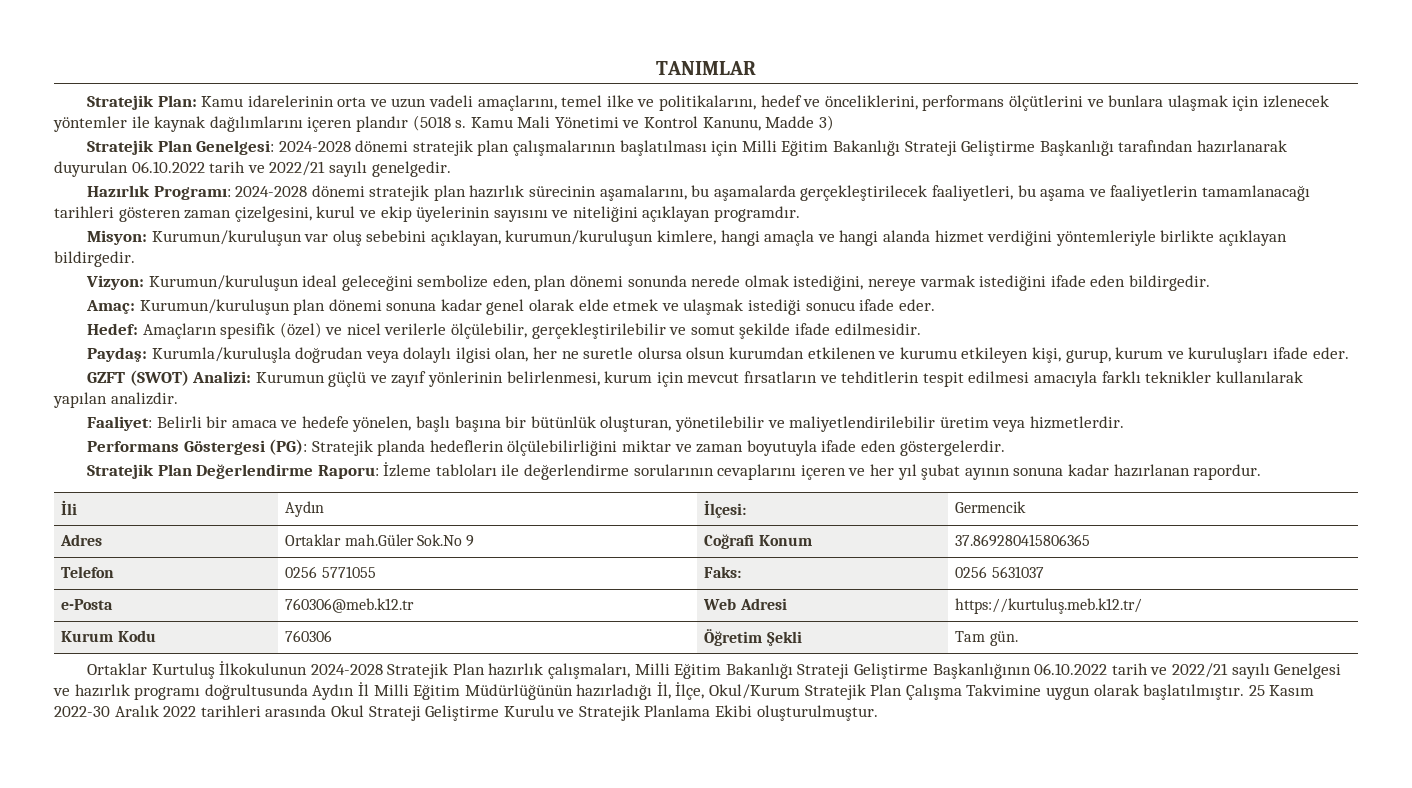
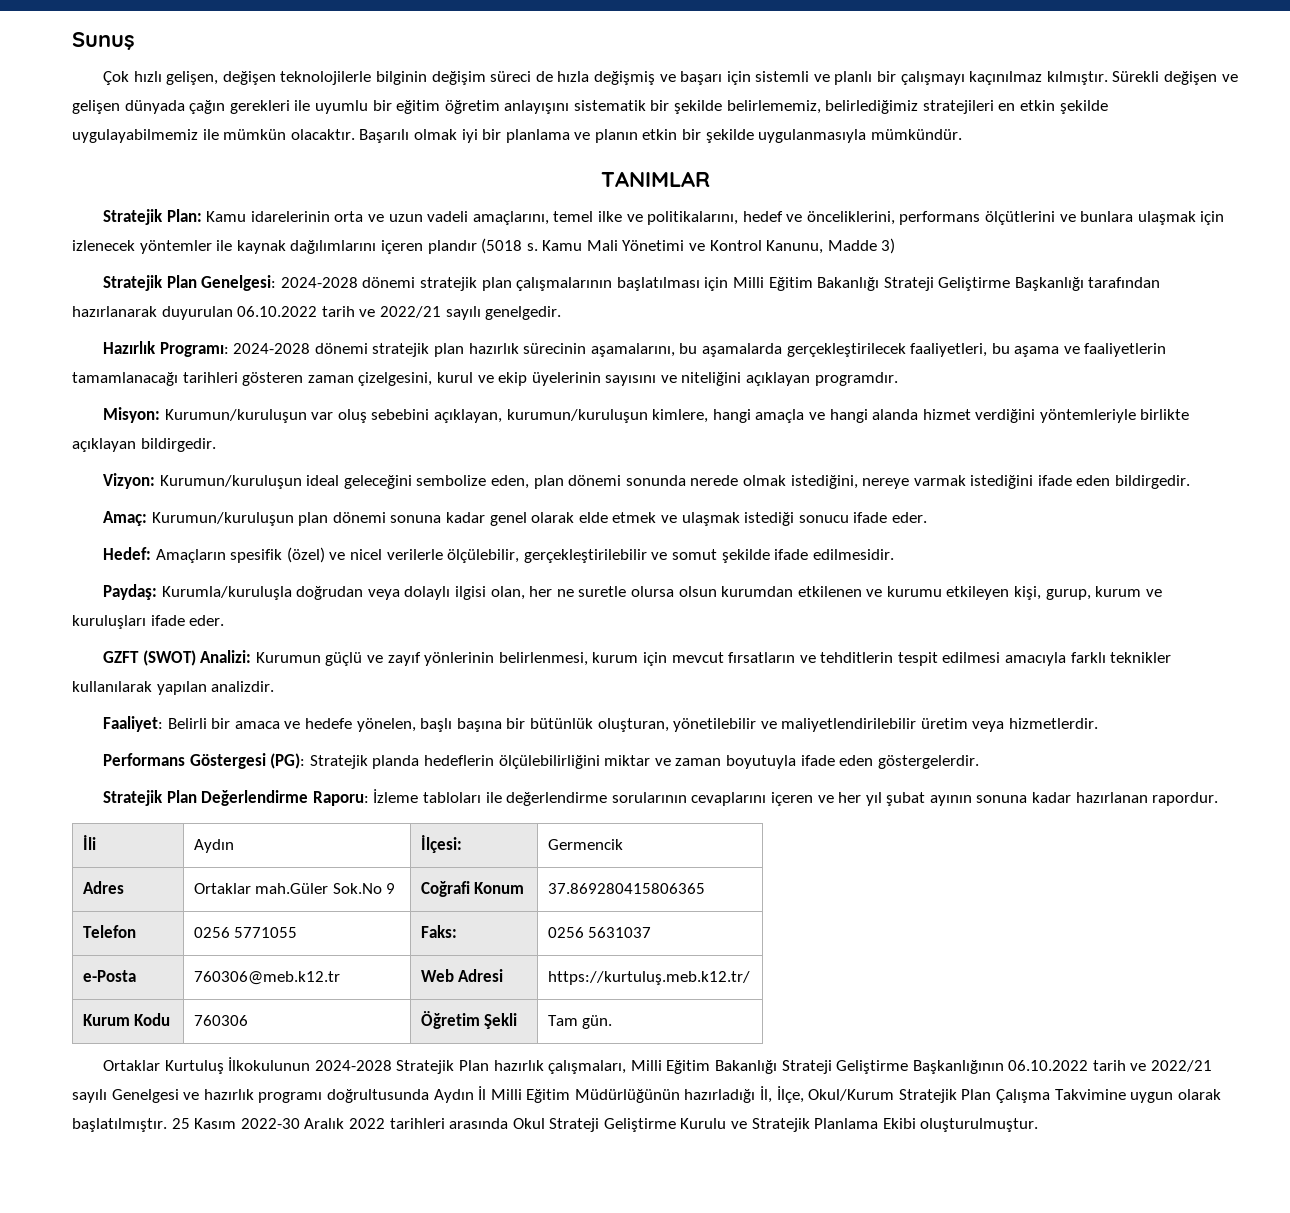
+ Sunuş
+ Çok hızlı gelişen, değişen teknolojilerle bilginin değişim süreci de hızla değişmiş ve başarı için sistemli ve planlı bir çalışmayı kaçınılmaz kılmıştır. Sürekli değişen ve gelişen dünyada çağın gerekleri ile uyumlu bir eğitim öğretim anlayışını sistematik bir şekilde belirlememiz, belirlediğimiz stratejileri en etkin şekilde uygulayabilmemiz ile mümkün olacaktır. Başarılı olmak iyi bir planlama ve planın etkin bir şekilde uygulanmasıyla mümkündür.

